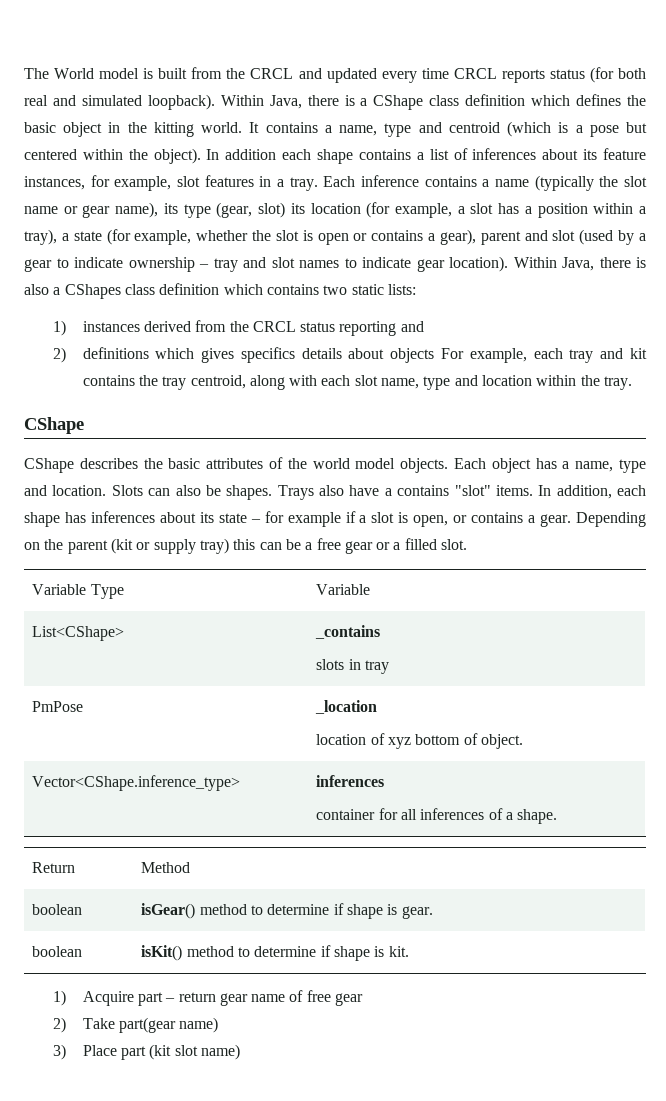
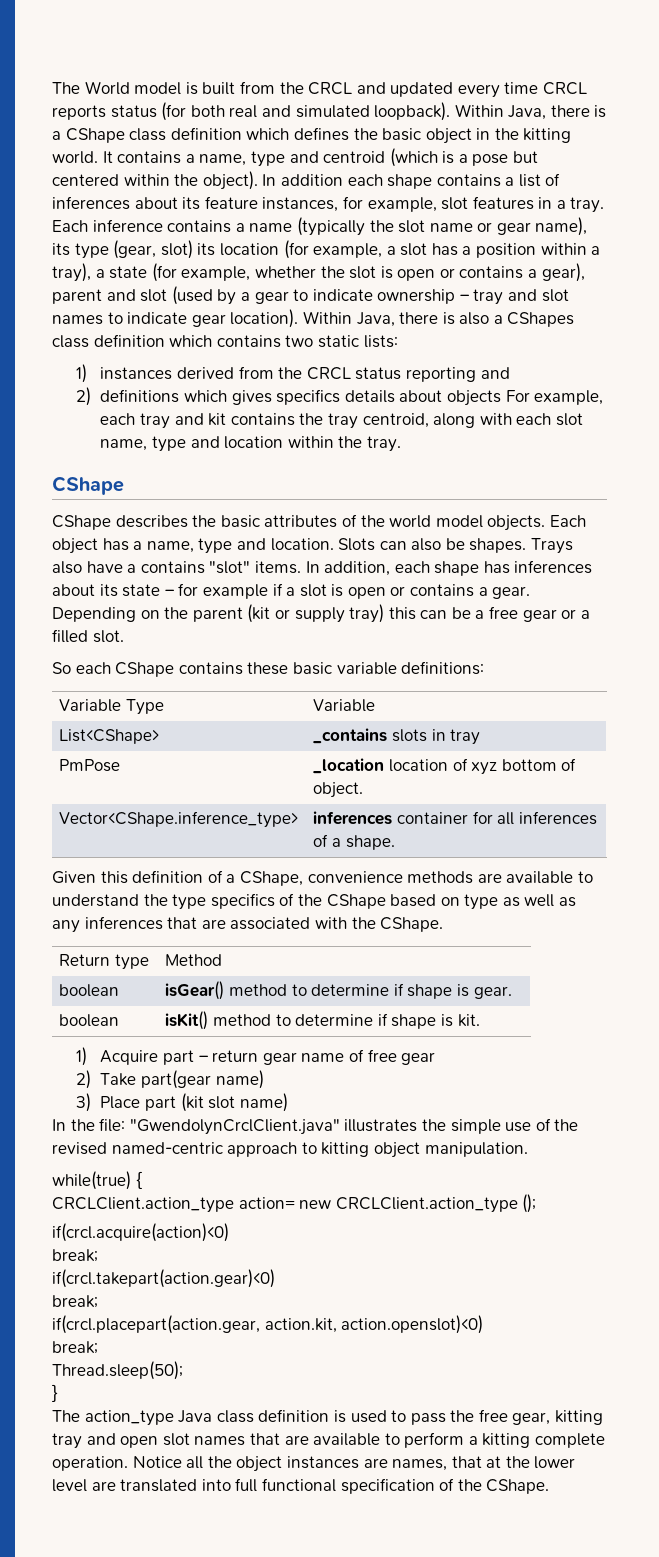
- In addition, each shape has inferences about its state – for example if a slot is open, or contains a gear.
+ In addition, each shape has inferences about its state – for example if a slot is open or contains a gear.
+ So each CShape contains these basic variable definitions:
- List<CShape> | _contains
- slots in tray
+ List<CShape> | _contains slots in tray
- PmPose | _location
- location of xyz bottom of object.
+ PmPose | _location location of xyz bottom of object.
- Vector<CShape.inference_type> | inferences
- container for all inferences of a shape.
+ Vector<CShape.inference_type> | inferences container for all inferences of a shape.
+ Given this definition of a CShape, convenience methods are available to understand the type specifics of the CShape based on type as well as any inferences that are associated with the CShape.
- Return | Method
+ Return type | Method
+ In the file: "GwendolynCrclClient.java" illustrates the simple use of the revised named-centric approach to kitting object manipulation.
+ while(true) {
+ CRCLClient.action_type action= new CRCLClient.action_type ();
+ if(crcl.acquire(action)<0)
+ break;
+ if(crcl.takepart(action.gear)<0)
+ break;
+ if(crcl.placepart(action.gear, action.kit, action.openslot)<0)
+ break;
+ Thread.sleep(50);
+ }
+ The action_type Java class definition is used to pass the free gear, kitting tray and open slot names that are available to perform a kitting complete operation. Notice all the object instances are names, that at the lower level are translated into full functional specification of the CShape.

